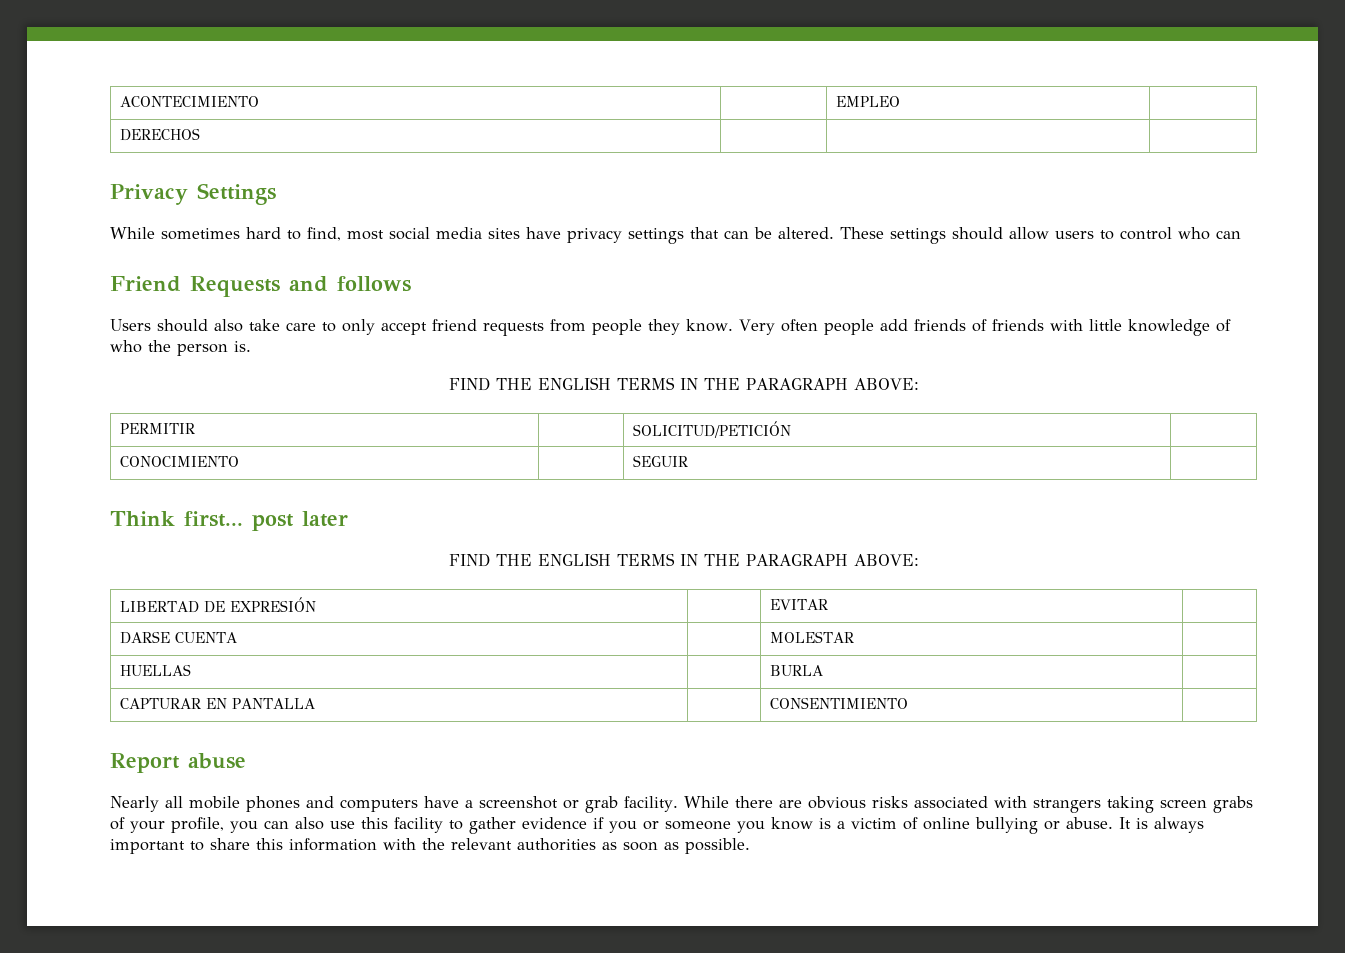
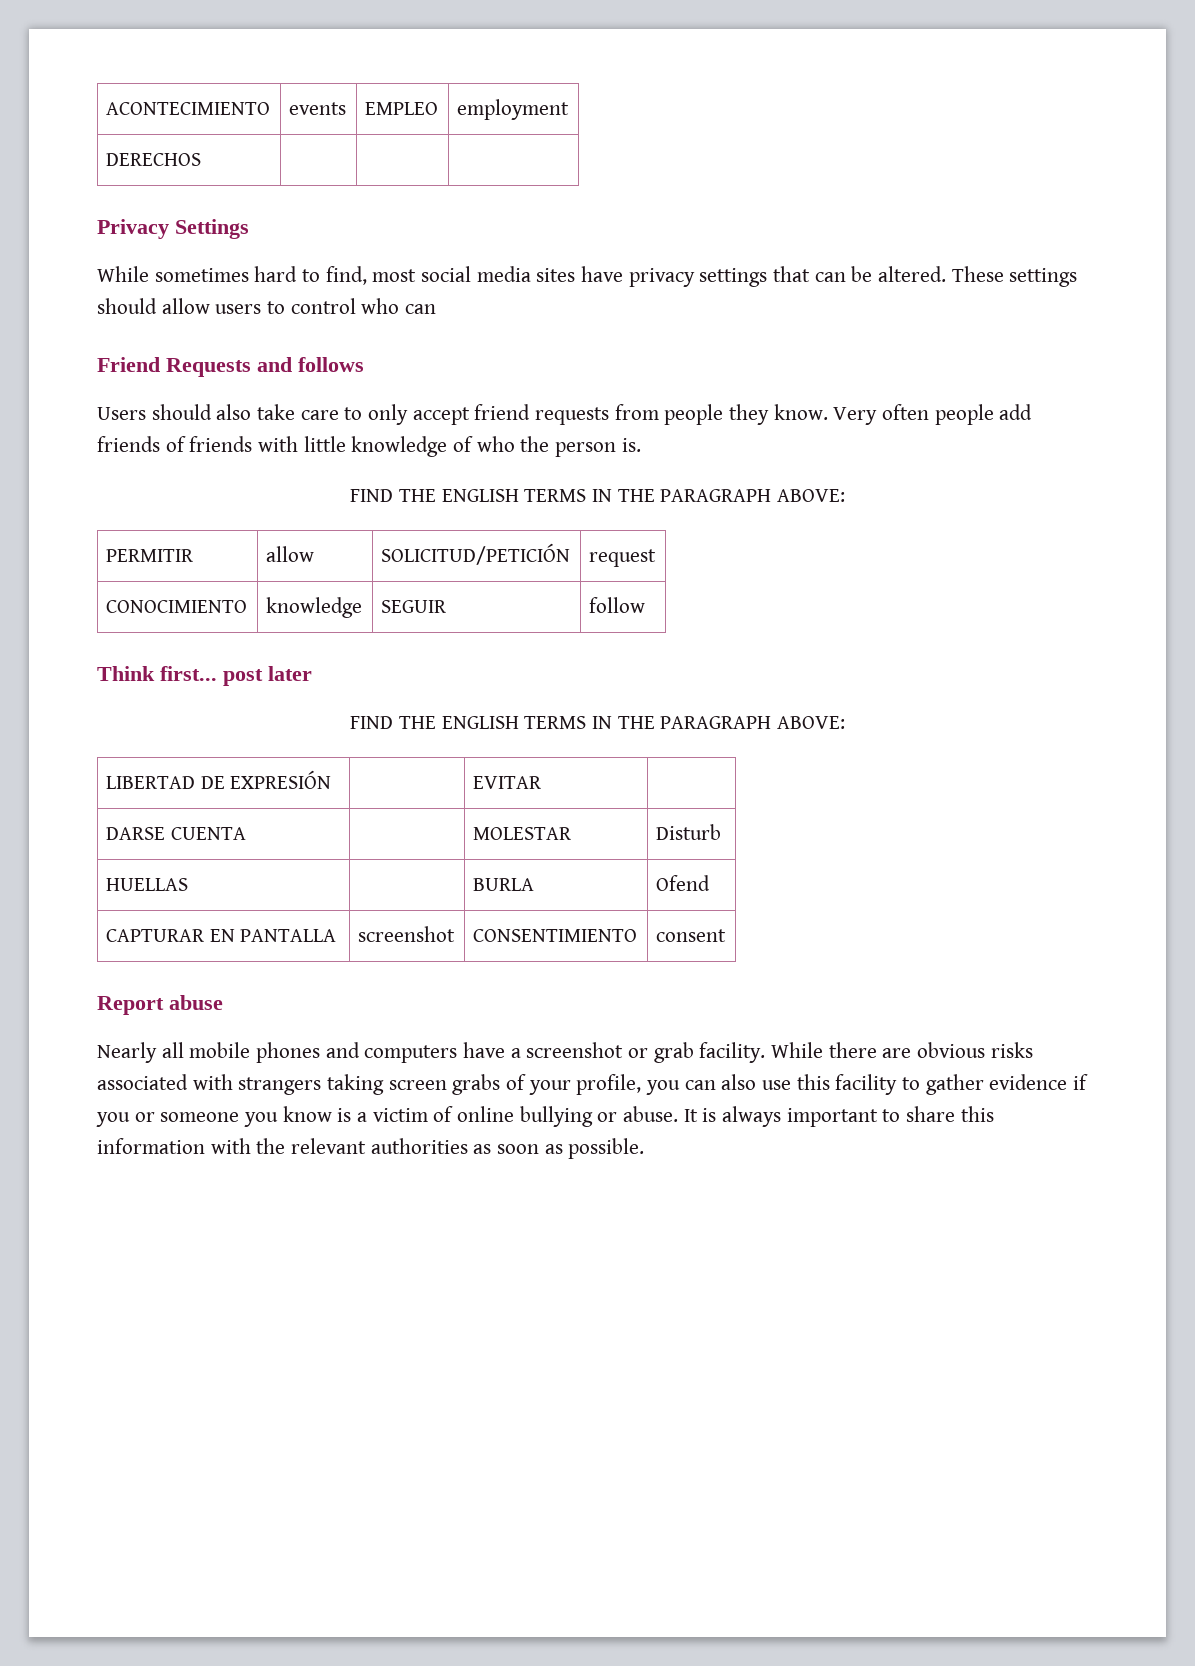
- ACONTECIMIENTO | | EMPLEO |
+ ACONTECIMIENTO | events | EMPLEO | employment
- PERMITIR | | SOLICITUD/PETICIÓN |
+ PERMITIR | allow | SOLICITUD/PETICIÓN | request
- CONOCIMIENTO | | SEGUIR |
+ CONOCIMIENTO | knowledge | SEGUIR | follow
- DARSE CUENTA | | MOLESTAR |
+ DARSE CUENTA | | MOLESTAR | Disturb
- HUELLAS | | BURLA |
+ HUELLAS | | BURLA | Ofend
- CAPTURAR EN PANTALLA | | CONSENTIMIENTO |
+ CAPTURAR EN PANTALLA | screenshot | CONSENTIMIENTO | consent

